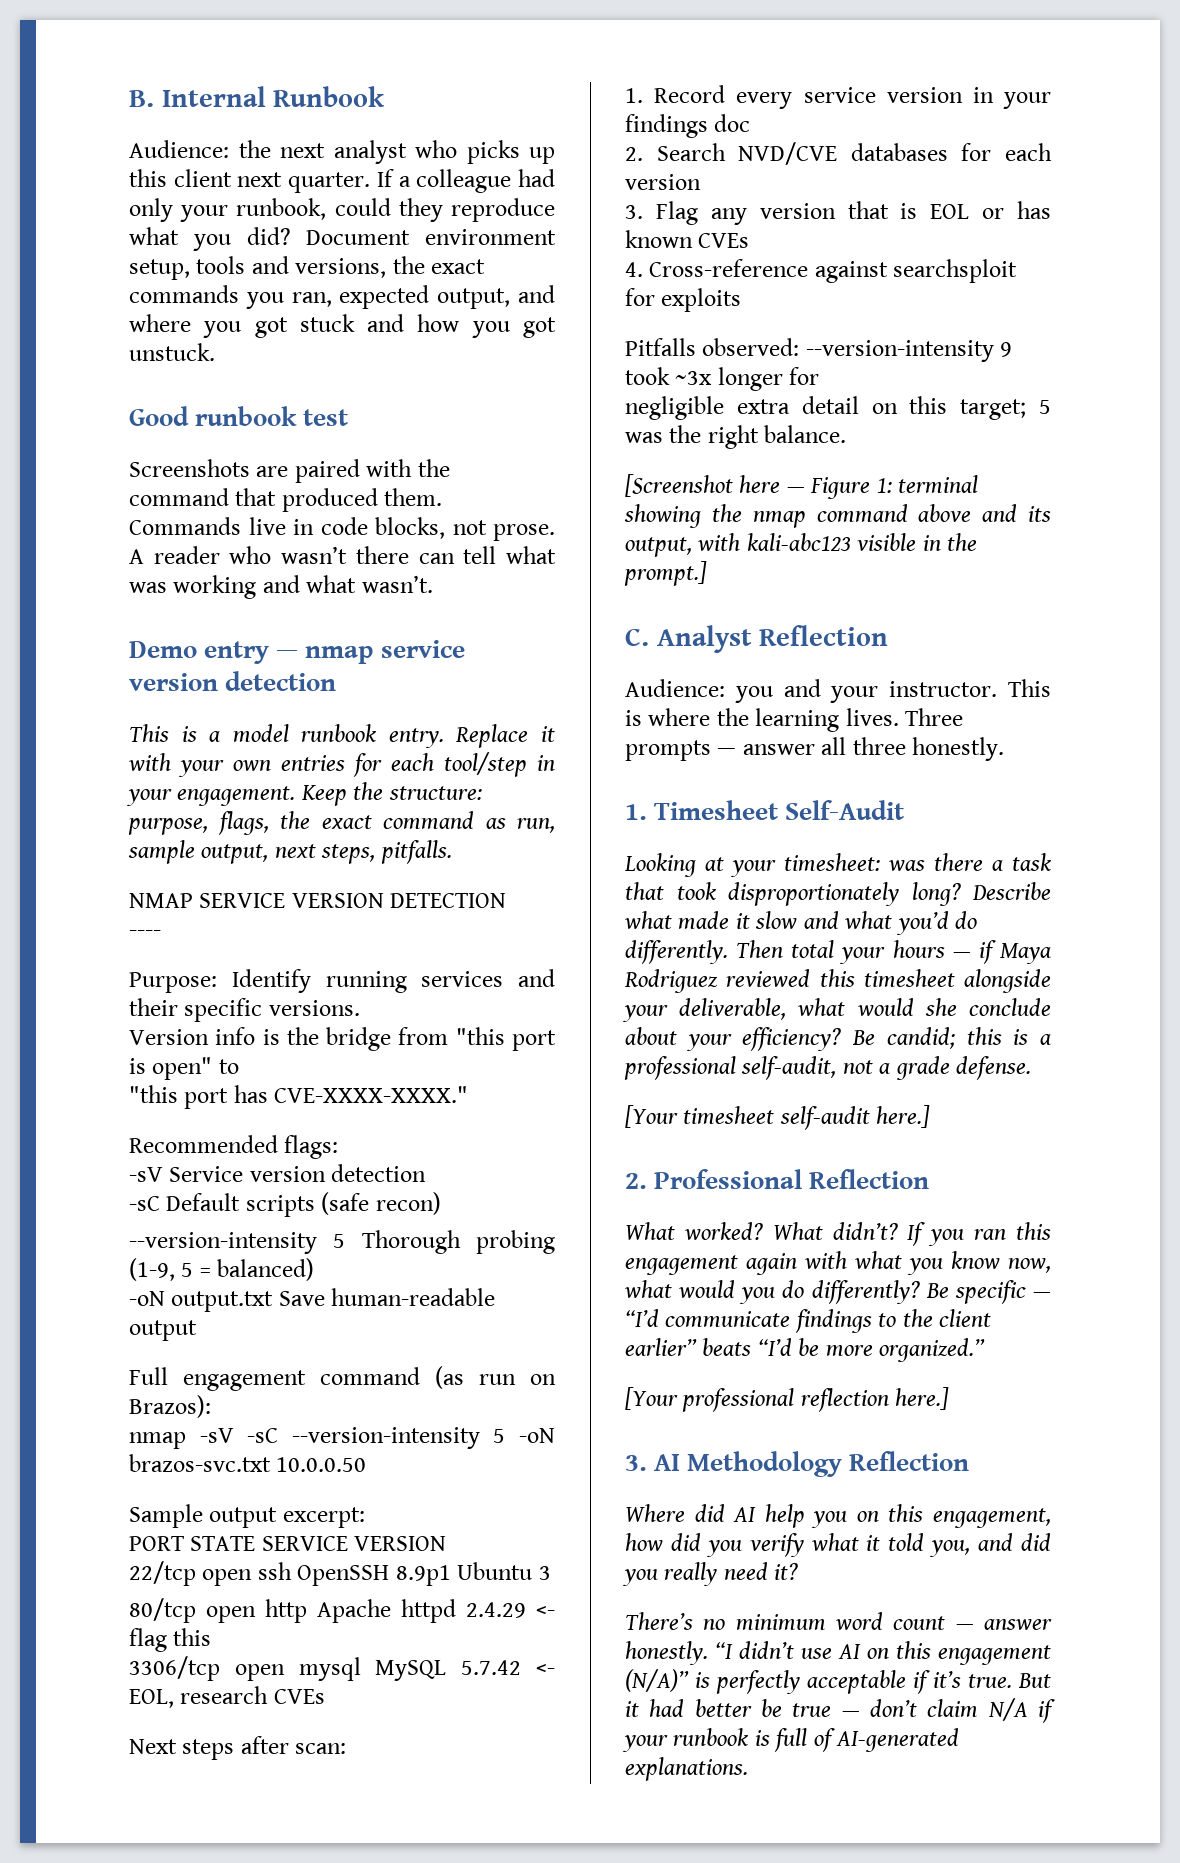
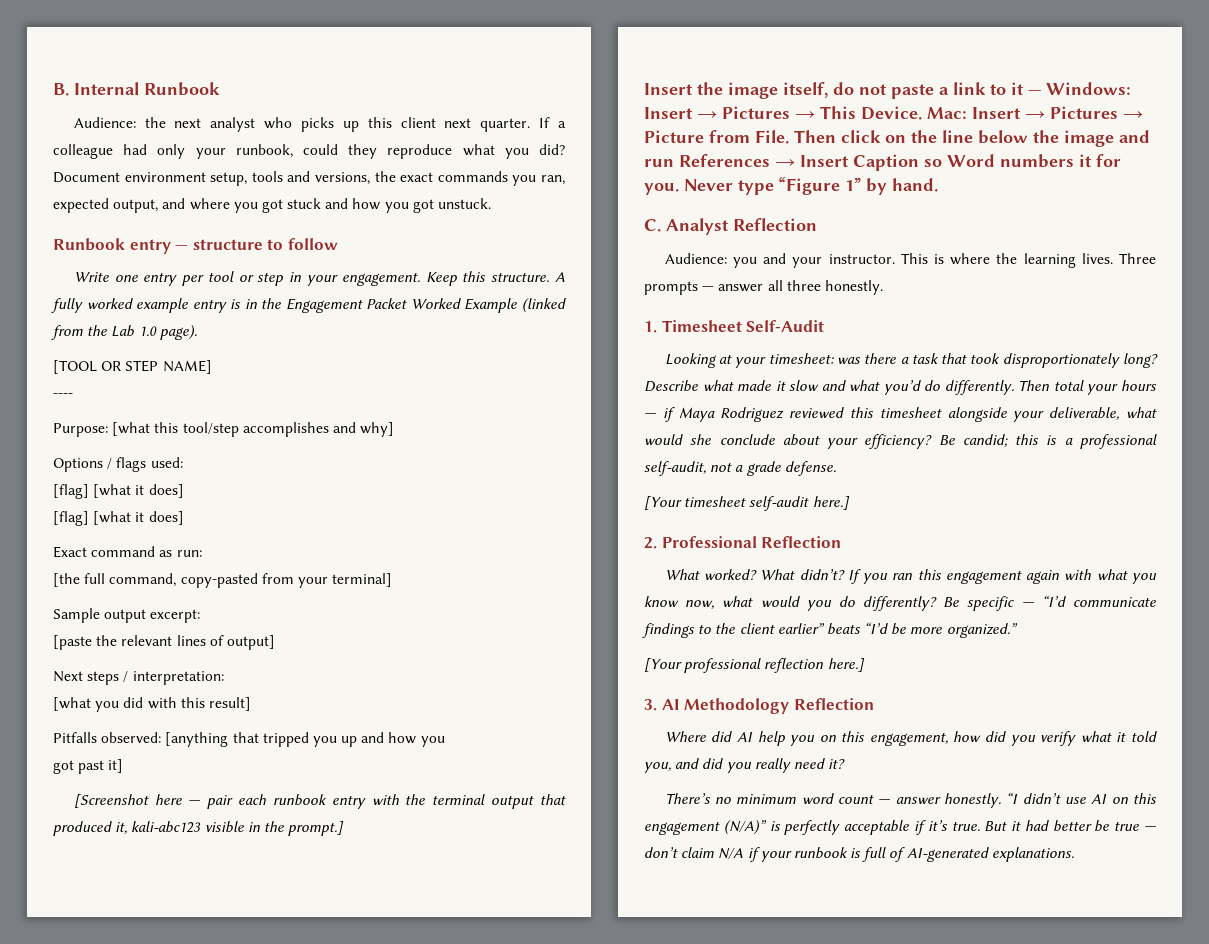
- Good runbook test
- Screenshots are paired with the command that produced them. Commands live in code blocks, not prose. A reader who wasn’t there can tell what was working and what wasn’t.
- Demo entry — nmap service version detection
- This is a model runbook entry. Replace it with your own entries for each tool/step in your engagement. Keep the structure: purpose, flags, the exact command as run, sample output, next steps, pitfalls.
- NMAP SERVICE VERSION DETECTION
+ Runbook entry — structure to follow
+ Write one entry per tool or step in your engagement. Keep this structure. A fully worked example entry is in the Engagement Packet Worked Example (linked from the Lab 1.0 page).
+ [TOOL OR STEP NAME]
  ----
- Purpose: Identify running services and their specific versions.
- Version info is the bridge from "this port is open" to
- "this port has CVE-XXXX-XXXX."
- Recommended flags:
- -sV Service version detection
- -sC Default scripts (safe recon)
- --version-intensity 5 Thorough probing (1-9, 5 = balanced)
- -oN output.txt Save human-readable output
- Full engagement command (as run on Brazos):
- nmap -sV -sC --version-intensity 5 -oN brazos-svc.txt 10.0.0.50
+ Purpose: [what this tool/step accomplishes and why]
+ Options / flags used:
+ [flag] [what it does]
+ [flag] [what it does]
+ Exact command as run:
+ [the full command, copy-pasted from your terminal]
  Sample output excerpt:
- PORT STATE SERVICE VERSION
- 22/tcp open ssh OpenSSH 8.9p1 Ubuntu 3
- 80/tcp open http Apache httpd 2.4.29 <- flag this
- 3306/tcp open mysql MySQL 5.7.42 <- EOL, research CVEs
- Next steps after scan:
- 1. Record every service version in your findings doc
- 2. Search NVD/CVE databases for each version
- 3. Flag any version that is EOL or has known CVEs
- 4. Cross-reference against searchsploit for exploits
- Pitfalls observed: --version-intensity 9 took ~3x longer for
- negligible extra detail on this target; 5 was the right balance.
- [Screenshot here — Figure 1: terminal showing the nmap command above and its output, with kali-abc123 visible in the prompt.]
+ [paste the relevant lines of output]
+ Next steps / interpretation:
+ [what you did with this result]
+ Pitfalls observed: [anything that tripped you up and how you
+ got past it]
+ [Screenshot here — pair each runbook entry with the terminal output that produced it, kali-abc123 visible in the prompt.]
+ Insert the image itself, do not paste a link to it — Windows: Insert → Pictures → This Device. Mac: Insert → Pictures → Picture from File. Then click on the line below the image and run References → Insert Caption so Word numbers it for you. Never type “Figure 1” by hand.

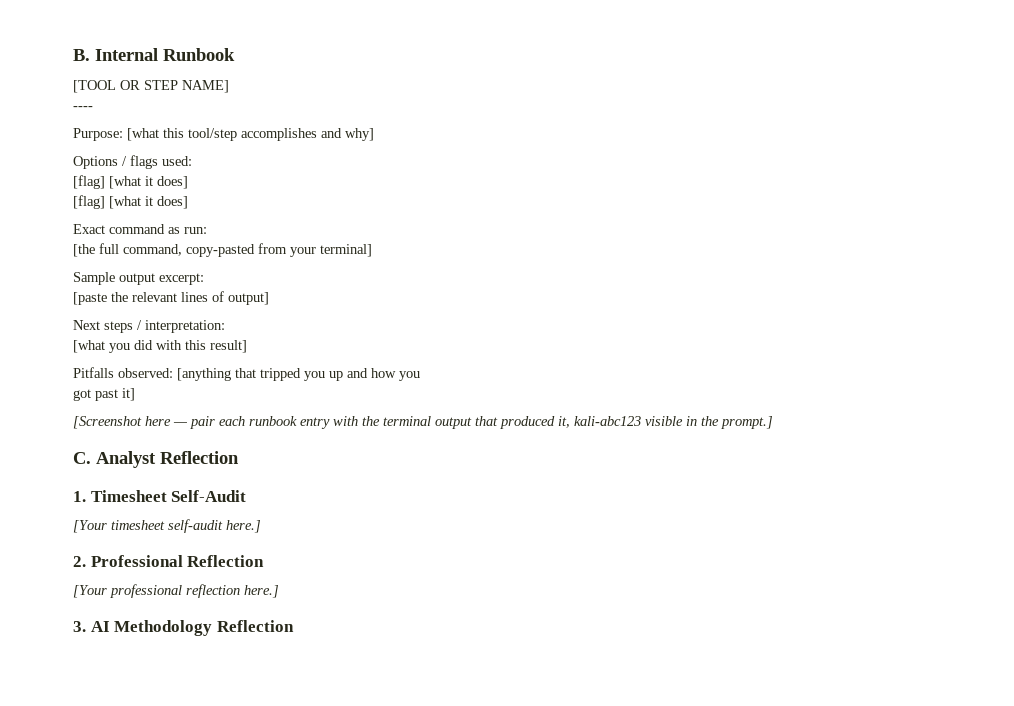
- Audience: the next analyst who picks up this client next quarter. If a colleague had only your runbook, could they reproduce what you did? Document environment setup, tools and versions, the exact commands you ran, expected output, and where you got stuck and how you got unstuck.
- Runbook entry — structure to follow
- Write one entry per tool or step in your engagement. Keep this structure. A fully worked example entry is in the Engagement Packet Worked Example (linked from the Lab 1.0 page).
- Insert the image itself, do not paste a link to it — Windows: Insert → Pictures → This Device. Mac: Insert → Pictures → Picture from File. Then click on the line below the image and run References → Insert Caption so Word numbers it for you. Never type “Figure 1” by hand.
  C. Analyst Reflection
- Audience: you and your instructor. This is where the learning lives. Three prompts — answer all three honestly.
  1. Timesheet Self-Audit
- Looking at your timesheet: was there a task that took disproportionately long? Describe what made it slow and what you’d do differently. Then total your hours — if Maya Rodriguez reviewed this timesheet alongside your deliverable, what would she conclude about your efficiency? Be candid; this is a professional self-audit, not a grade defense.
- What worked? What didn’t? If you ran this engagement again with what you know now, what would you do differently? Be specific — “I’d communicate findings to the client earlier” beats “I’d be more organized.”
- Where did AI help you on this engagement, how did you verify what it told you, and did you really need it?
- There’s no minimum word count — answer honestly. “I didn’t use AI on this engagement (N/A)” is perfectly acceptable if it’s true. But it had better be true — don’t claim N/A if your runbook is full of AI-generated explanations.

